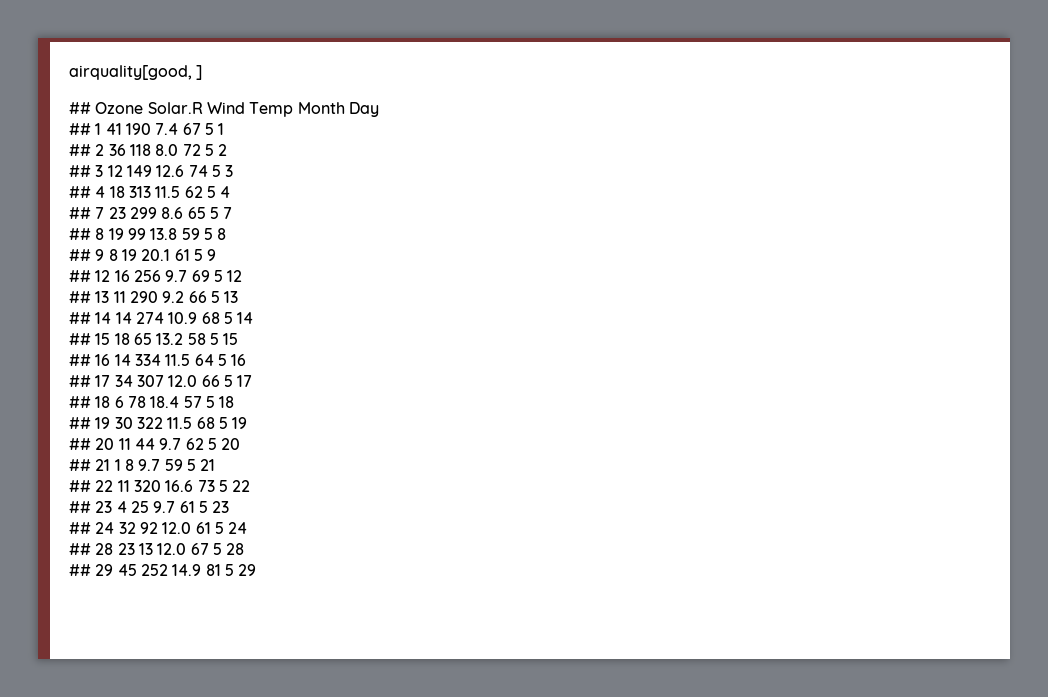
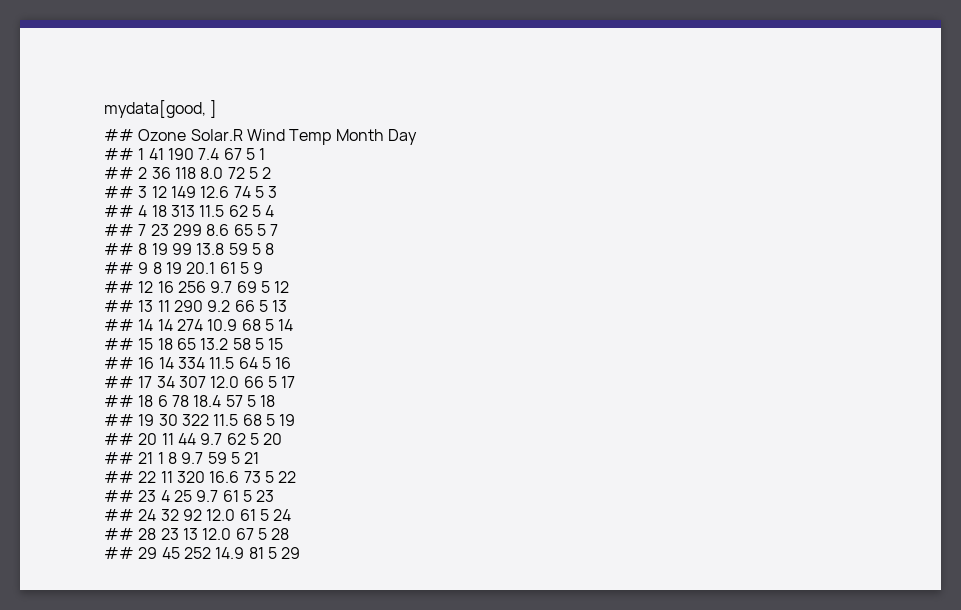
- airquality[good, ]
+ mydata[good, ]

